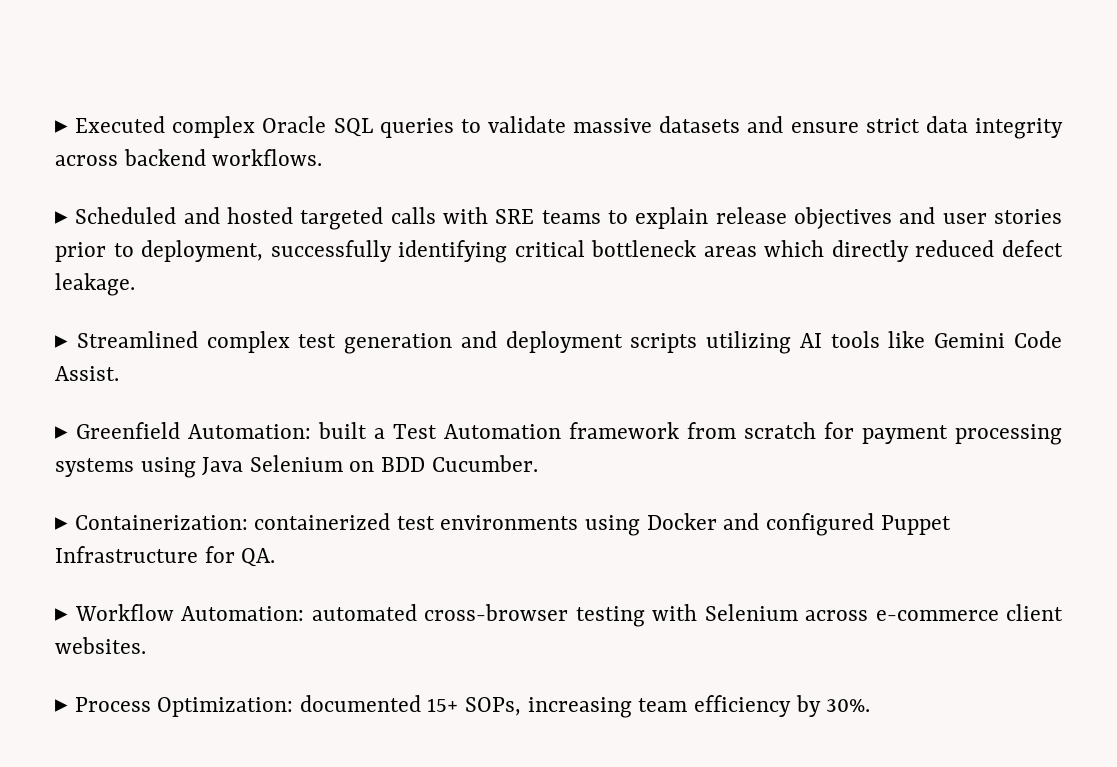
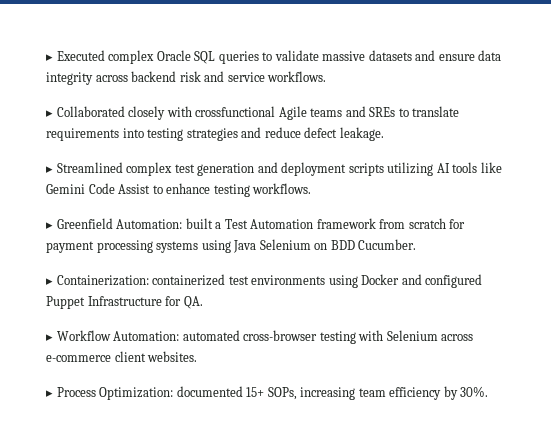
- ▸ Executed complex Oracle SQL queries to validate massive datasets and ensure strict data integrity across backend workflows.
- ▸ Scheduled and hosted targeted calls with SRE teams to explain release objectives and user stories prior to deployment, successfully identifying critical bottleneck areas which directly reduced defect leakage.
+ ▸ Executed complex Oracle SQL queries to validate massive datasets and ensure data integrity across backend risk and service workflows.
+ ▸ Collaborated closely with crossfunctional Agile teams and SREs to translate requirements into testing strategies and reduce defect leakage.
- ▸ Streamlined complex test generation and deployment scripts utilizing AI tools like Gemini Code Assist.
+ ▸ Streamlined complex test generation and deployment scripts utilizing AI tools like Gemini Code Assist to enhance testing workflows.

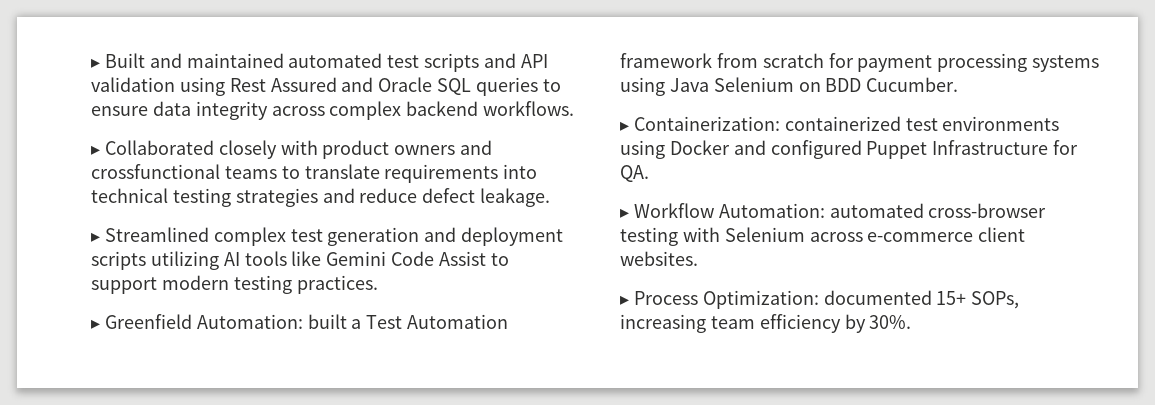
- ▸ Executed complex Oracle SQL queries to validate massive datasets and ensure data integrity across backend risk and service workflows.
+ ▸ Built and maintained automated test scripts and API validation using Rest Assured and Oracle SQL queries to ensure data integrity across complex backend workflows.
- ▸ Collaborated closely with crossfunctional Agile teams and SREs to translate requirements into testing strategies and reduce defect leakage.
+ ▸ Collaborated closely with product owners and crossfunctional teams to translate requirements into technical testing strategies and reduce defect leakage.
- ▸ Streamlined complex test generation and deployment scripts utilizing AI tools like Gemini Code Assist to enhance testing workflows.
+ ▸ Streamlined complex test generation and deployment scripts utilizing AI tools like Gemini Code Assist to support modern testing practices.

